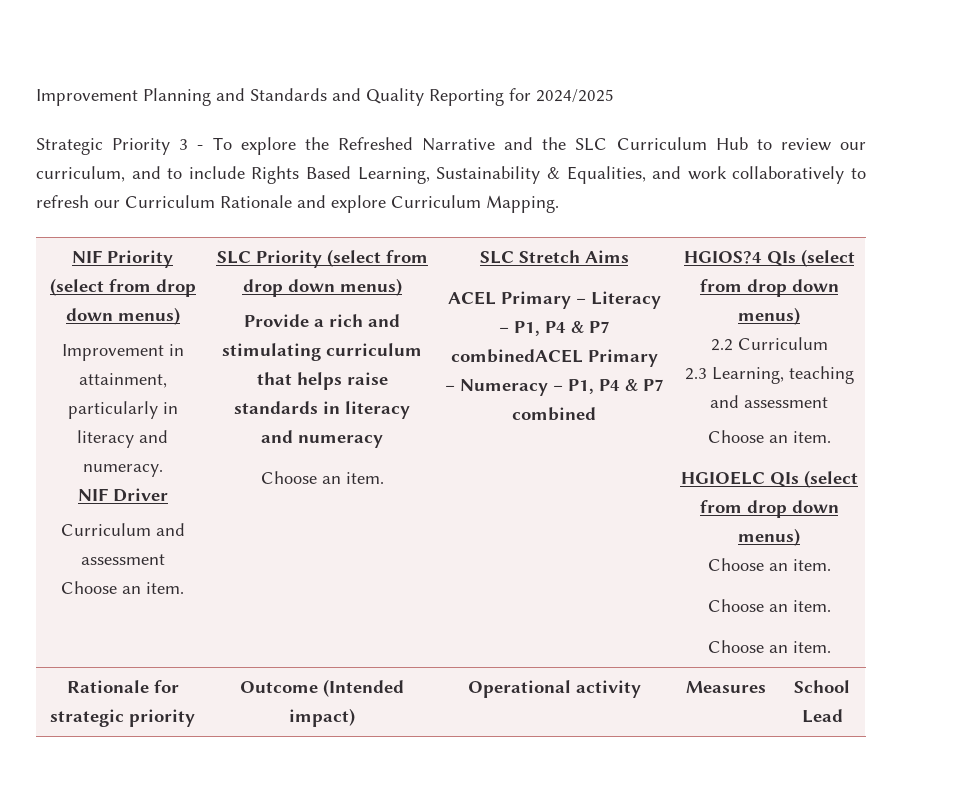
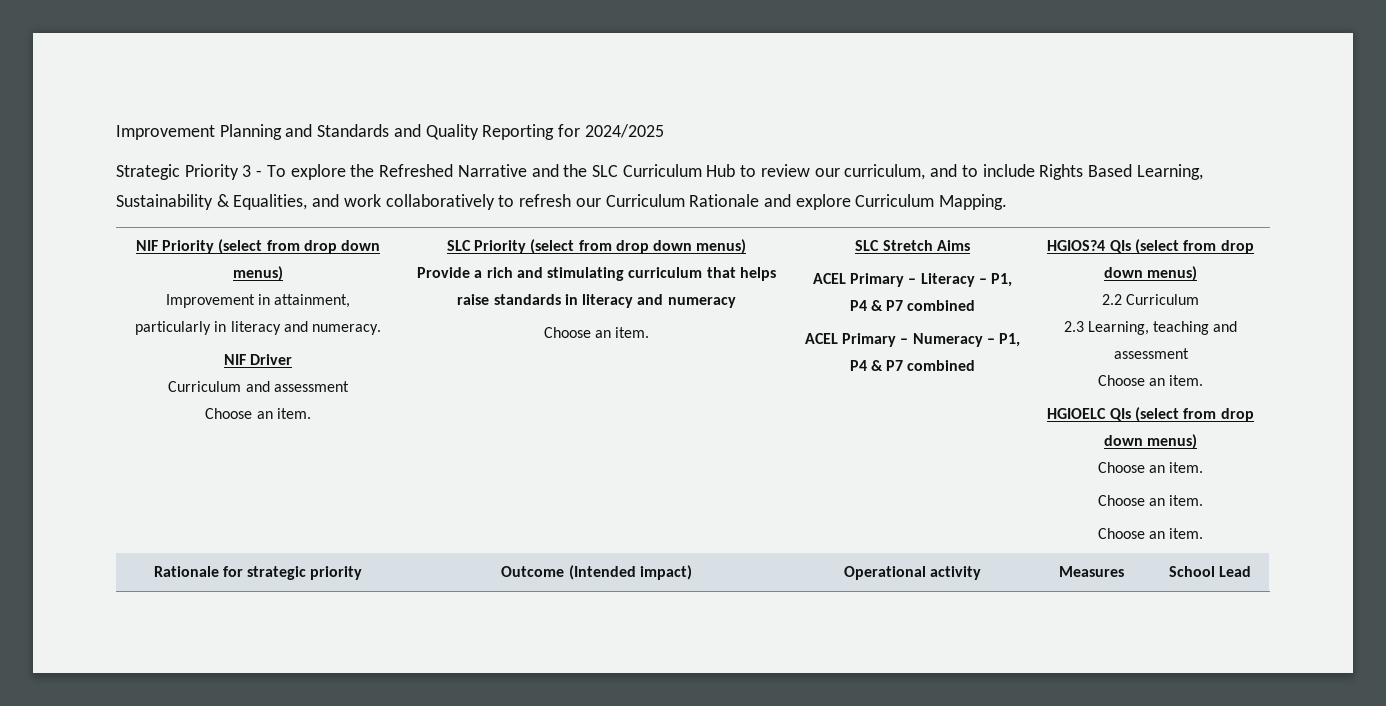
- ACEL Primary – Literacy – P1, P4 & P7 combinedACEL Primary – Numeracy – P1, P4 & P7 combined
+ ACEL Primary – Literacy – P1, P4 & P7 combined
+ ACEL Primary – Numeracy – P1, P4 & P7 combined

